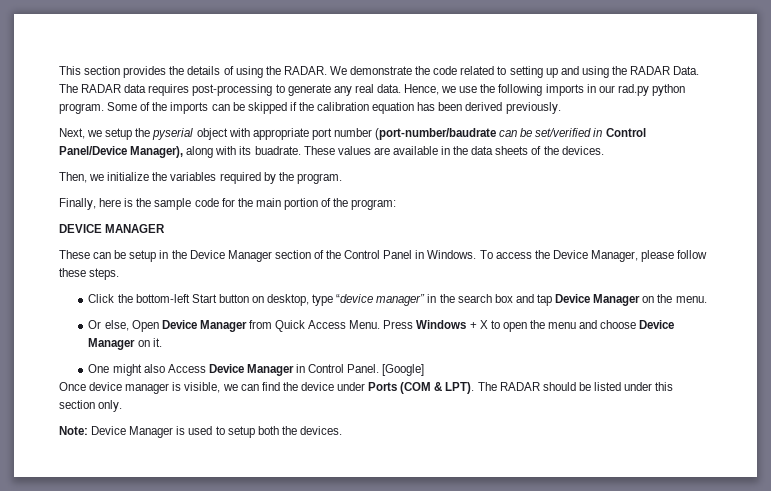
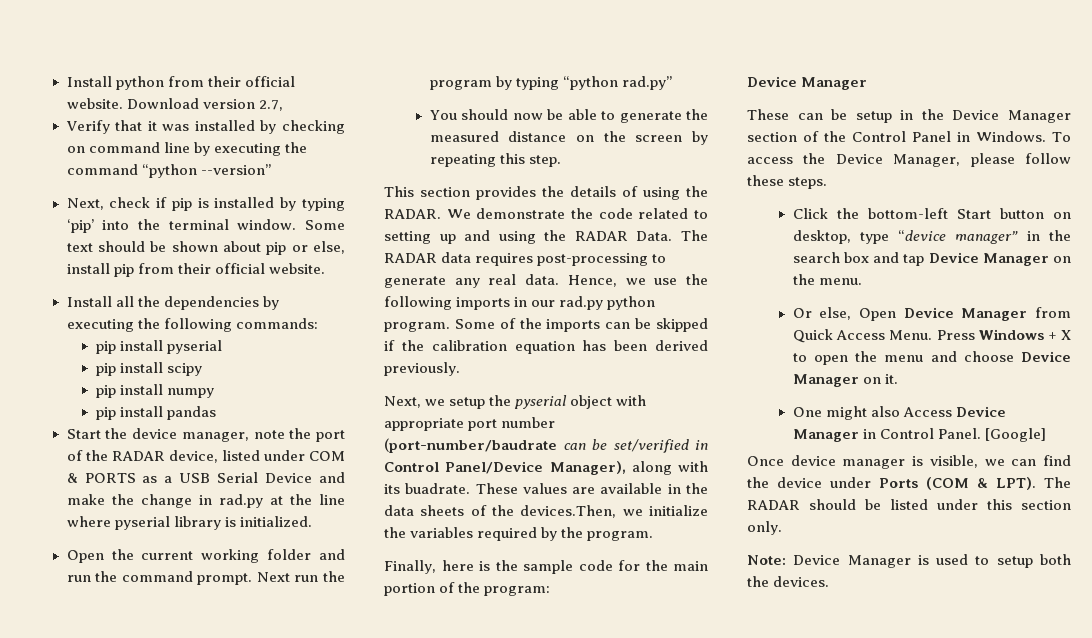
+ Install python from their official website. Download version 2.7,
+ Verify that it was installed by checking on command line by executing the command “python --version”
+ Next, check if pip is installed by typing ‘pip’ into the terminal window. Some text should be shown about pip or else, install pip from their official website.
+ Install all the dependencies by executing the following commands:
+ pip install pyserial
+ pip install scipy
+ pip install numpy
+ pip install pandas
+ Start the device manager, note the port of the RADAR device, listed under COM & PORTS as a USB Serial Device and make the change in rad.py at the line where pyserial library is initialized.
+ Open the current working folder and run the command prompt. Next run the program by typing “python rad.py”
+ You should now be able to generate the measured distance on the screen by repeating this step.
- These values are available in the data sheets of the devices.
- Then, we initialize the variables required by the program.
+ These values are available in the data sheets of the devices.Then, we initialize the variables required by the program.
  Finally, here is the sample code for the main portion of the program:
- DEVICE MANAGER
+ Device Manager

